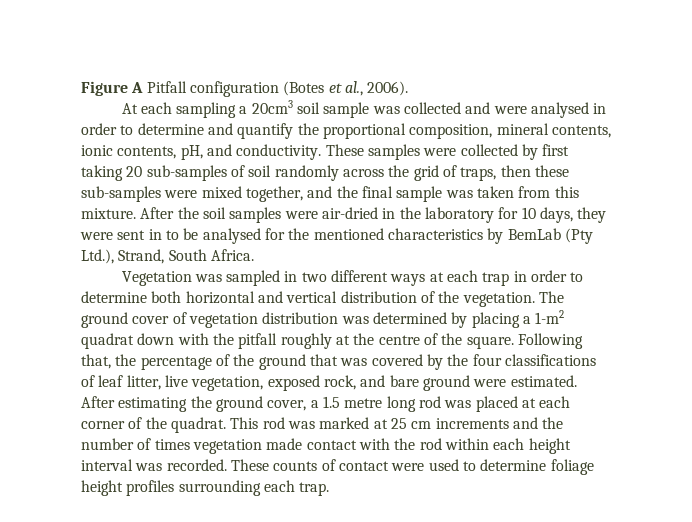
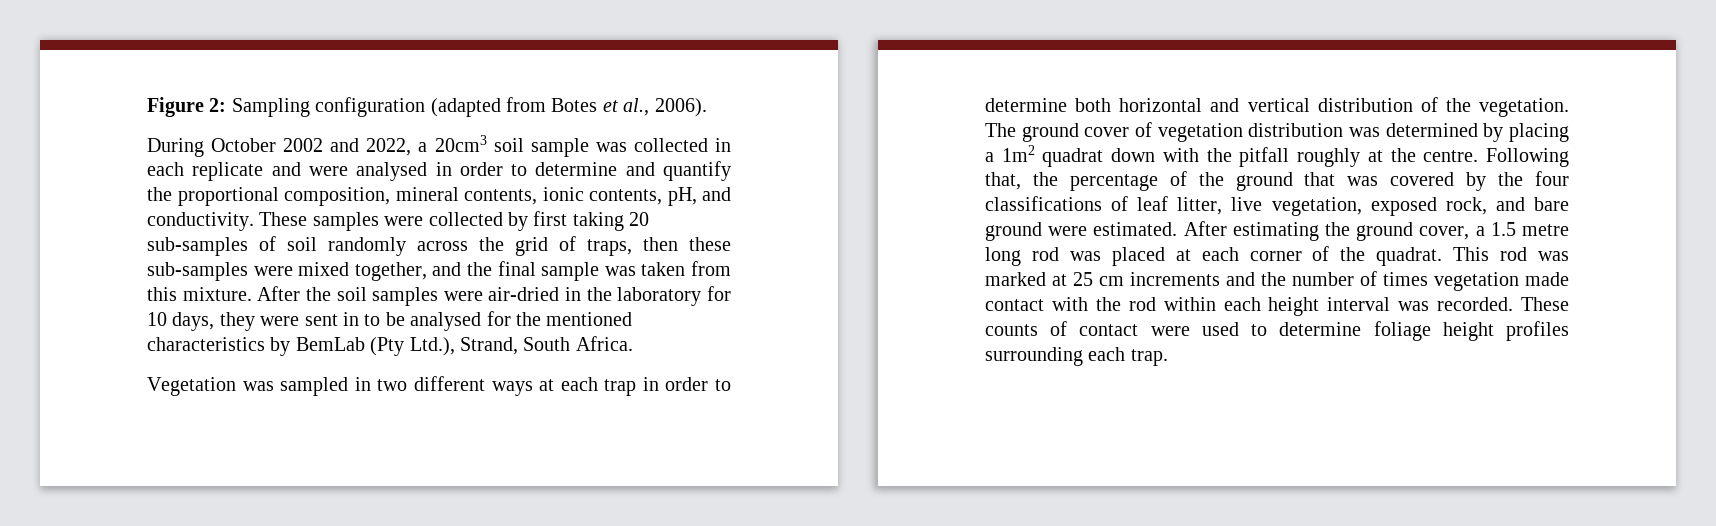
- Figure A Pitfall configuration (Botes et al., 2006).
- At each sampling a 20cm3 soil sample was collected and were analysed in order to determine and quantify the proportional composition, mineral contents, ionic contents, pH, and conductivity.
+ Figure 2: Sampling configuration (adapted from Botes et al., 2006).
+ During October 2002 and 2022, a 20cm3 soil sample was collected in each replicate and were analysed in order to determine and quantify the proportional composition, mineral contents, ionic contents, pH, and conductivity.
- The ground cover of vegetation distribution was determined by placing a 1-m2 quadrat down with the pitfall roughly at the centre of the square.
+ The ground cover of vegetation distribution was determined by placing a 1m2 quadrat down with the pitfall roughly at the centre.

